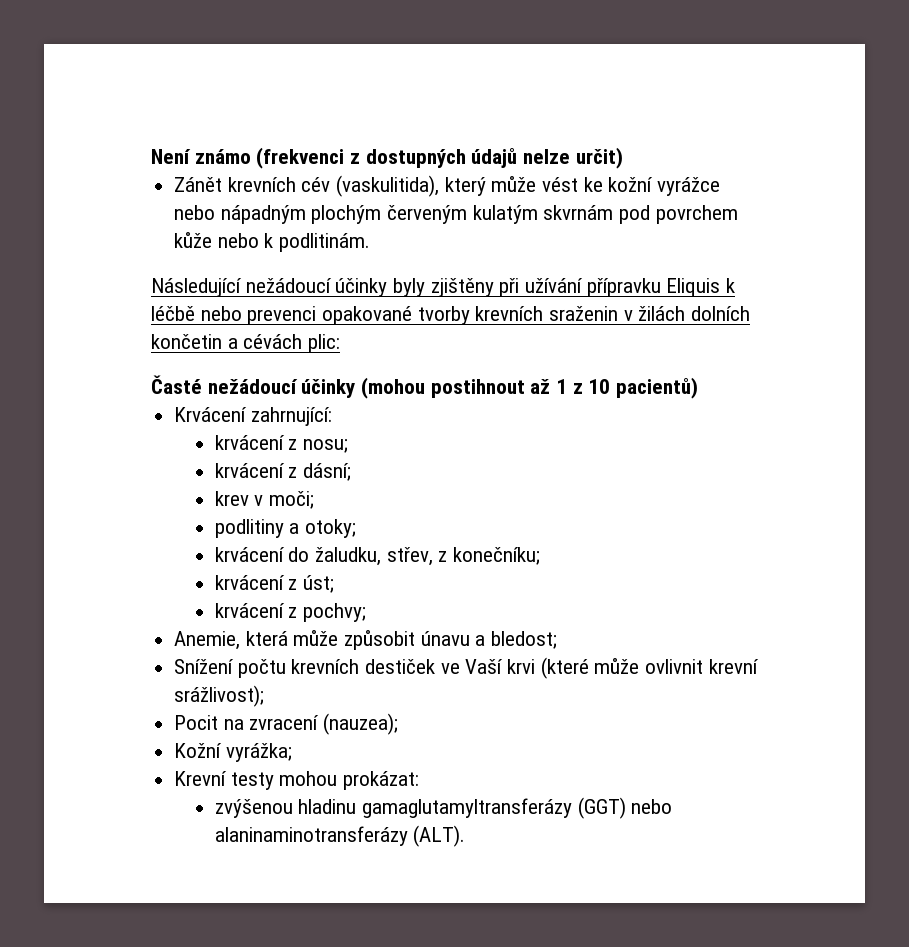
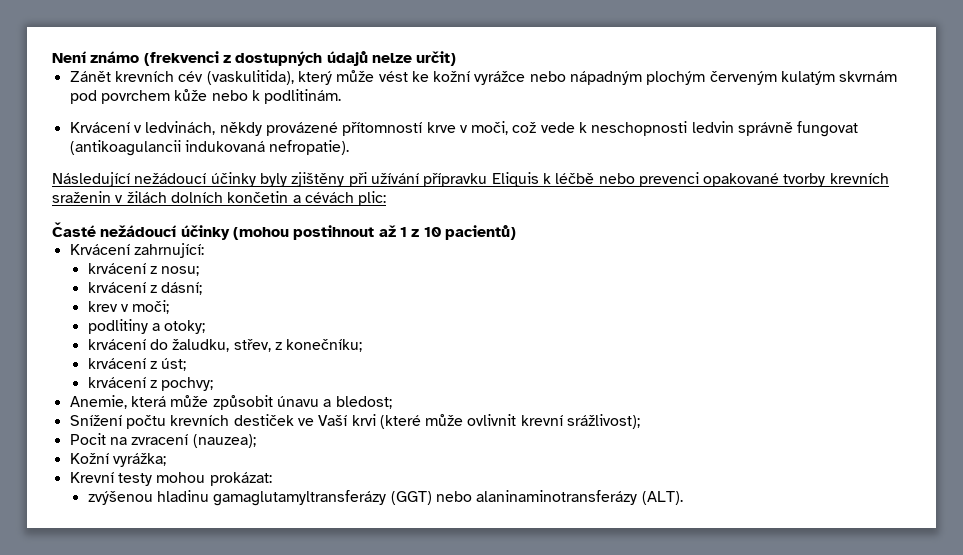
+ Krvácení v ledvinách, někdy provázené přítomností krve v moči, což vede k neschopnosti ledvin správně fungovat (antikoagulancii indukovaná nefropatie).

